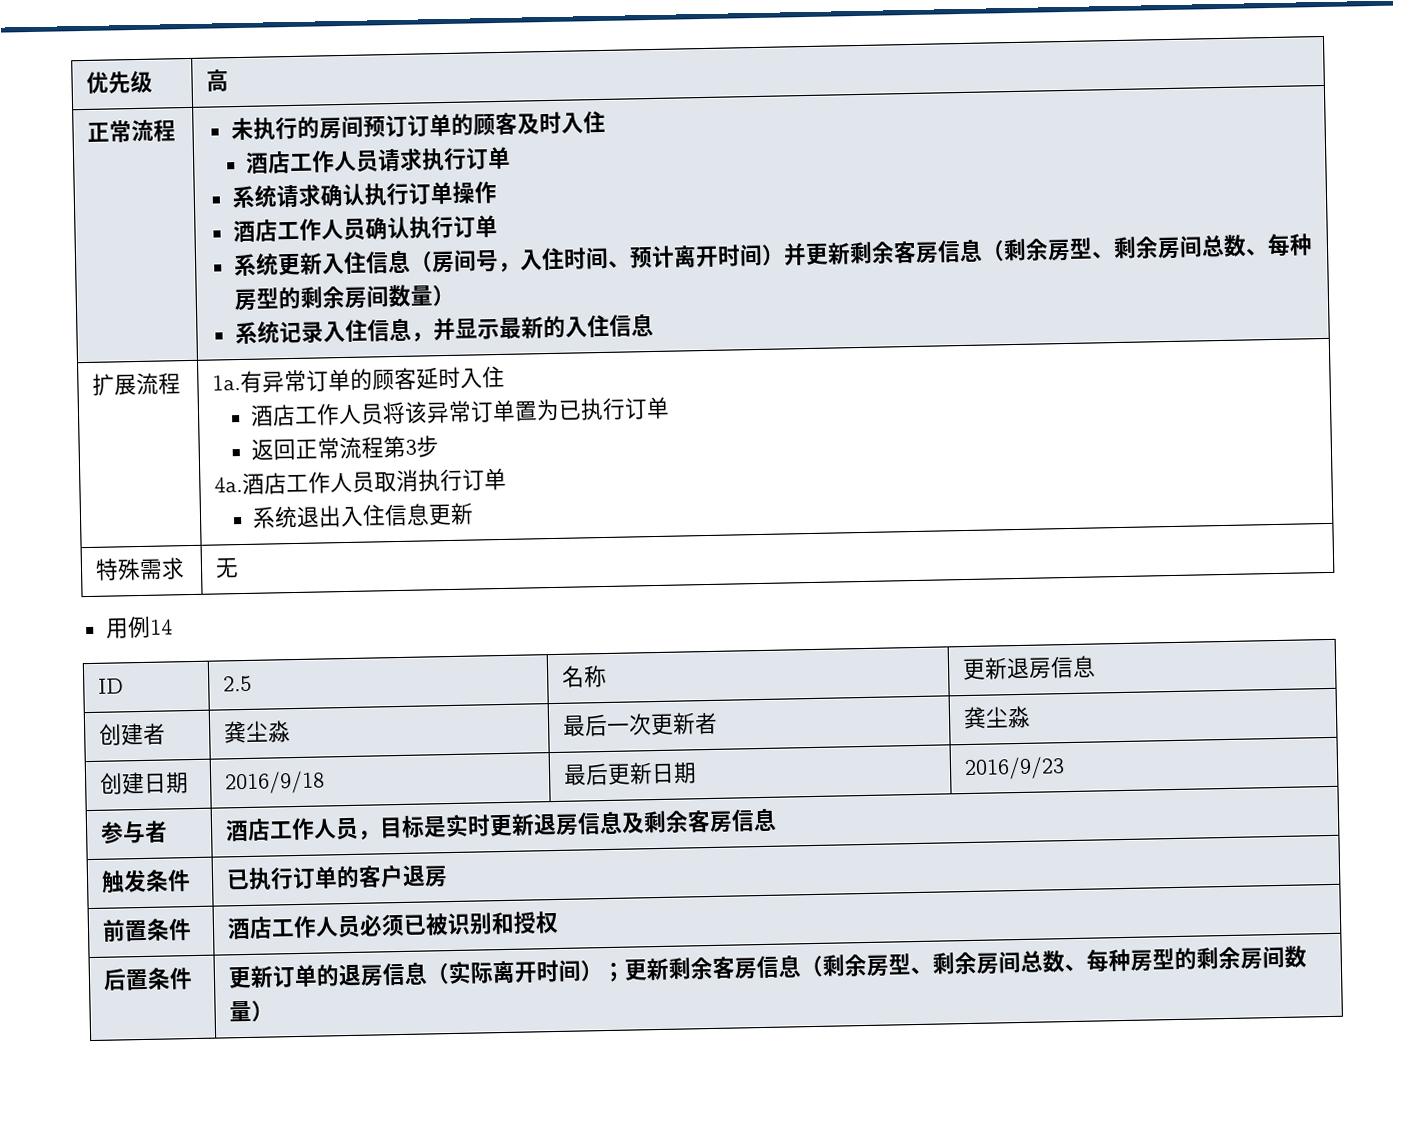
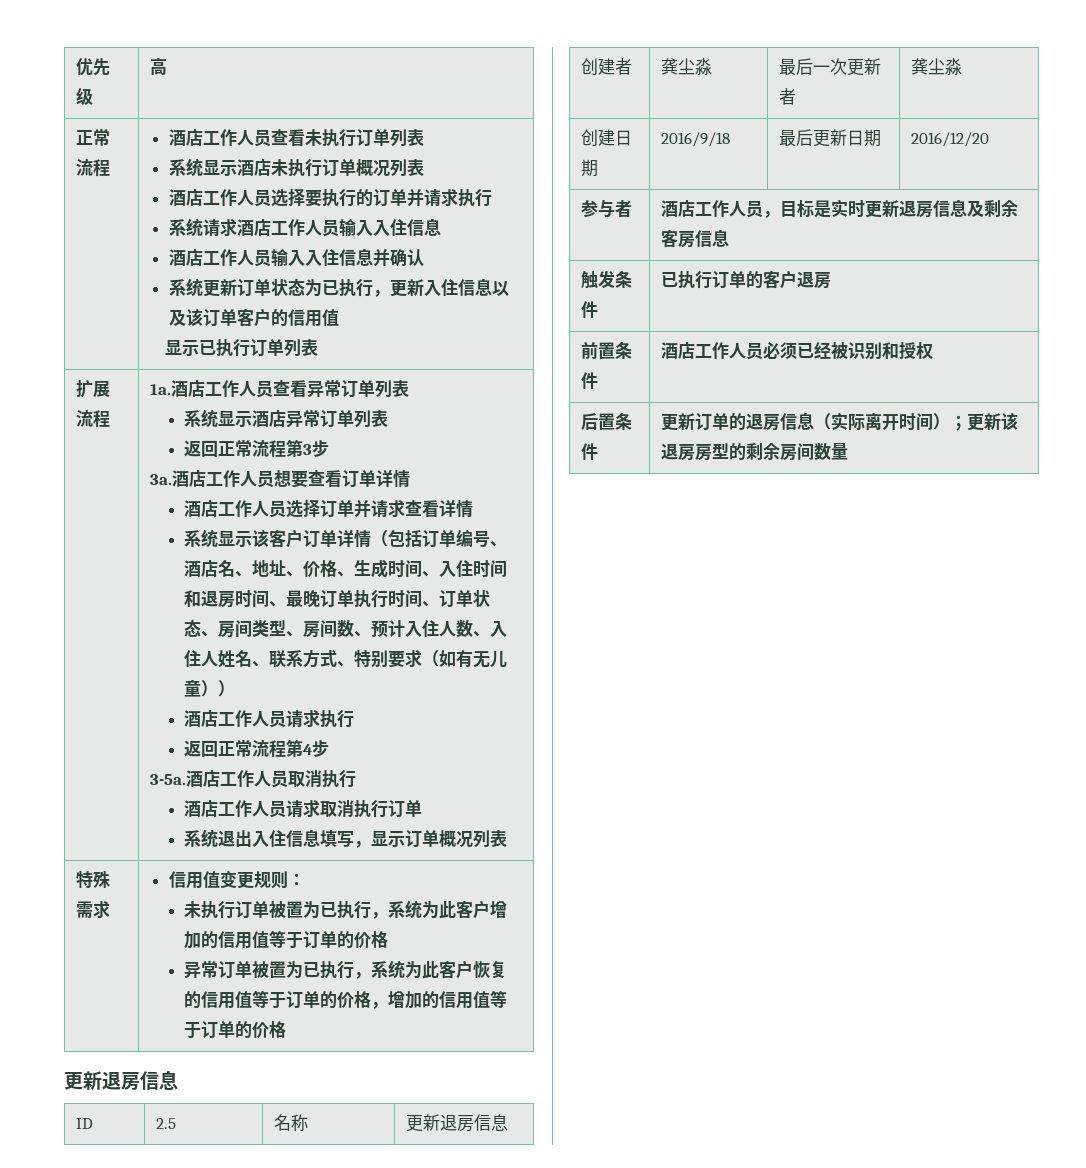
- 未执行的房间预订订单的顾客及时入住
+ 酒店工作人员查看未执行订单列表
+ 系统显示酒店未执行订单概况列表
+ 酒店工作人员选择要执行的订单并请求执行
+ 系统请求酒店工作人员输入入住信息
+ 酒店工作人员输入入住信息并确认
+ 系统更新订单状态为已执行，更新入住信息以及该订单客户的信用值
+ 显示已执行订单列表
+ 扩展流程 | 1a.酒店工作人员查看异常订单列表
+ 系统显示酒店异常订单列表
+ 返回正常流程第3步
+ 3a.酒店工作人员想要查看订单详情
+ 酒店工作人员选择订单并请求查看详情
+ 系统显示该客户订单详情（包括订单编号、酒店名、地址、价格、生成时间、入住时间和退房时间、最晚订单执行时间、订单状态、房间类型、房间数、预计入住人数、入住人姓名、联系方式、特别要求（如有无儿童））
- 酒店工作人员请求执行订单
- 系统请求确认执行订单操作
- 酒店工作人员确认执行订单
- 系统更新入住信息（房间号，入住时间、预计离开时间）并更新剩余客房信息（剩余房型、剩余房间总数、每种房型的剩余房间数量）
- 系统记录入住信息，并显示最新的入住信息
- 扩展流程 | 1a.有异常订单的顾客延时入住
- 酒店工作人员将该异常订单置为已执行订单
- 返回正常流程第3步
- 4a.酒店工作人员取消执行订单
- 系统退出入住信息更新
- 特殊需求 | 无
- 用例14
+ 酒店工作人员请求执行
+ 返回正常流程第4步
+ 3-5a.酒店工作人员取消执行
+ 酒店工作人员请求取消执行订单
+ 系统退出入住信息填写，显示订单概况列表
+ 特殊需求 | 信用值变更规则：
+ 未执行订单被置为已执行，系统为此客户增加的信用值等于订单的价格
+ 异常订单被置为已执行，系统为此客户恢复的信用值等于订单的价格，增加的信用值等于订单的价格
+ 更新退房信息
- 创建日期 | 2016/9/18 | 最后更新日期 | 2016/9/23
+ 创建日期 | 2016/9/18 | 最后更新日期 | 2016/12/20
- 前置条件 | 酒店工作人员必须已被识别和授权
+ 前置条件 | 酒店工作人员必须已经被识别和授权
- 后置条件 | 更新订单的退房信息（实际离开时间）；更新剩余客房信息（剩余房型、剩余房间总数、每种房型的剩余房间数量）
+ 后置条件 | 更新订单的退房信息（实际离开时间）；更新该退房房型的剩余房间数量

